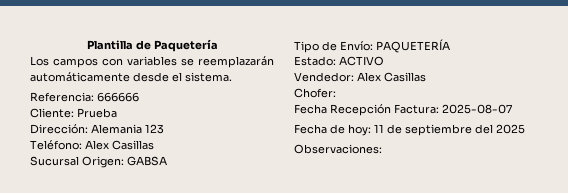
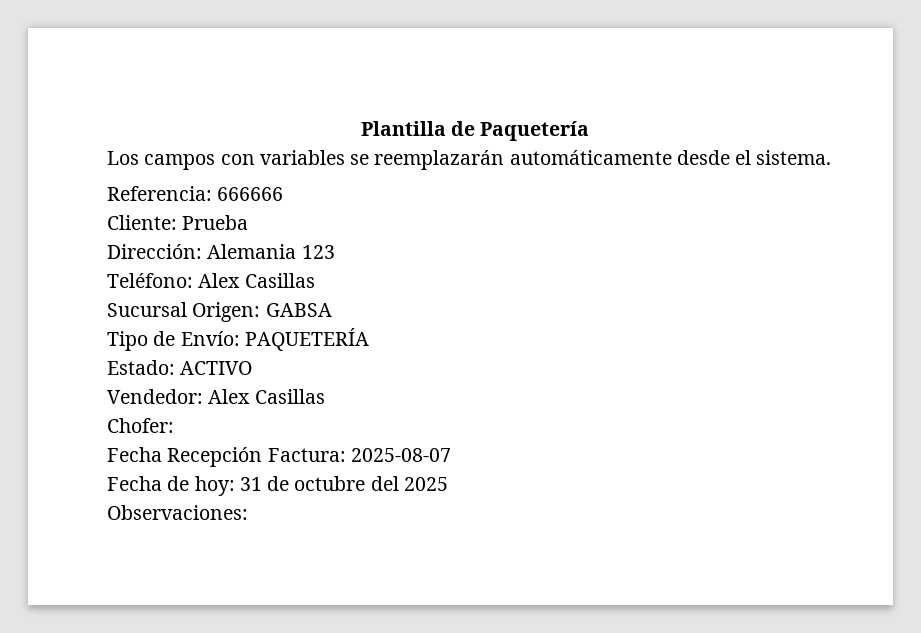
- Fecha de hoy: 11 de septiembre del 2025
+ Fecha de hoy: 31 de octubre del 2025

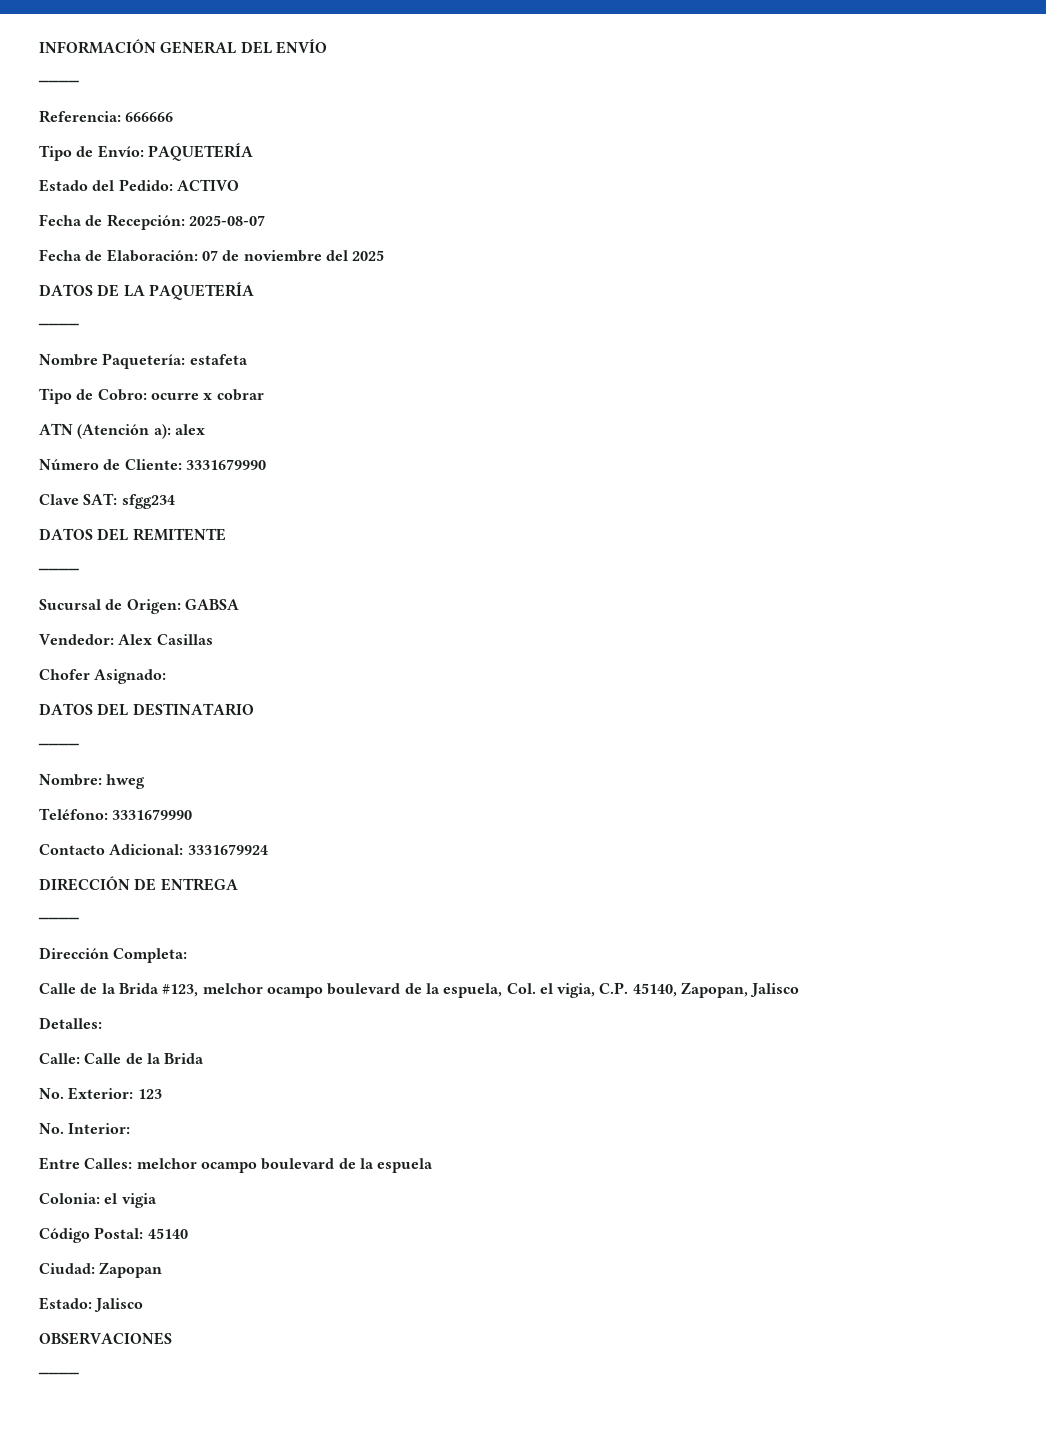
- Plantilla de Paquetería
- Los campos con variables se reemplazarán automáticamente desde el sistema.
+ INFORMACIÓN GENERAL DEL ENVÍO
+ ────
  Referencia: 666666
- Cliente: Prueba
- Dirección: Alemania 123
- Teléfono: Alex Casillas
- Sucursal Origen: GABSA
  Tipo de Envío: PAQUETERÍA
- Estado: ACTIVO
+ Estado del Pedido: ACTIVO
+ Fecha de Recepción: 2025-08-07
+ Fecha de Elaboración: 07 de noviembre del 2025
+ DATOS DE LA PAQUETERÍA
+ ────
+ Nombre Paquetería: estafeta
+ Tipo de Cobro: ocurre x cobrar
+ ATN (Atención a): alex
+ Número de Cliente: 3331679990
+ Clave SAT: sfgg234
+ DATOS DEL REMITENTE
+ ────
+ Sucursal de Origen: GABSA
  Vendedor: Alex Casillas
- Chofer:
- Fecha Recepción Factura: 2025-08-07
- Fecha de hoy: 31 de octubre del 2025
- Observaciones:
+ Chofer Asignado:
+ DATOS DEL DESTINATARIO
+ ────
+ Nombre: hweg
+ Teléfono: 3331679990
+ Contacto Adicional: 3331679924
+ DIRECCIÓN DE ENTREGA
+ ────
+ Dirección Completa:
+ Calle de la Brida #123, melchor ocampo boulevard de la espuela, Col. el vigia, C.P. 45140, Zapopan, Jalisco
+ Detalles:
+ Calle: Calle de la Brida
+ No. Exterior: 123
+ No. Interior:
+ Entre Calles: melchor ocampo boulevard de la espuela
+ Colonia: el vigia
+ Código Postal: 45140
+ Ciudad: Zapopan
+ Estado: Jalisco
+ OBSERVACIONES
+ ────

